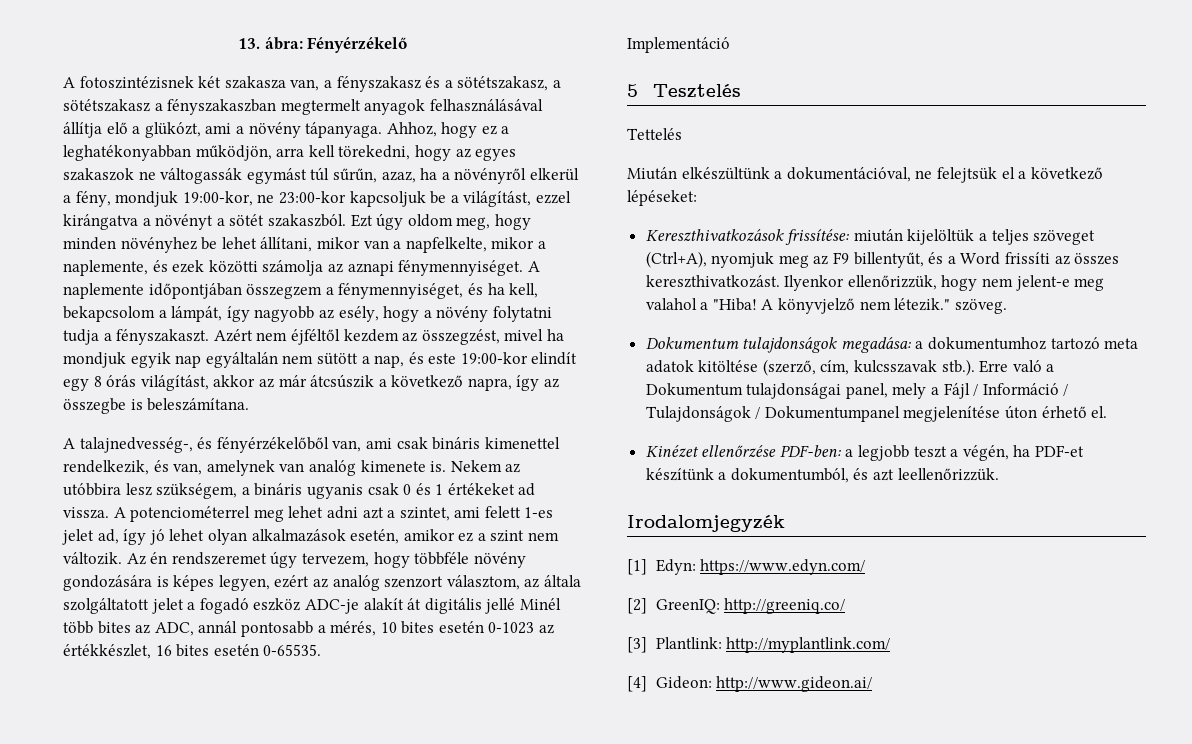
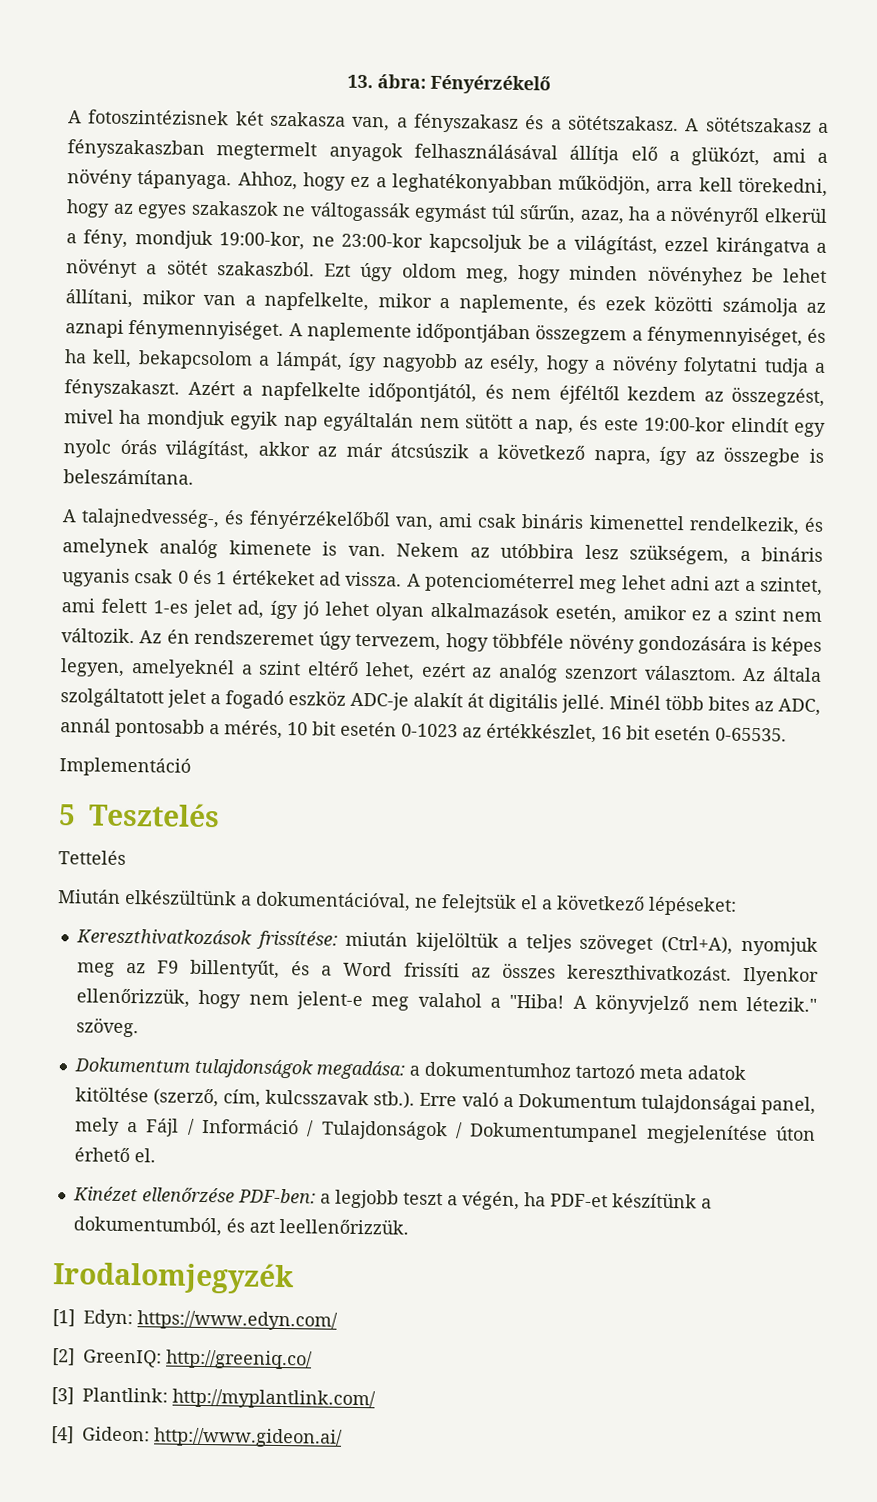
- A fotoszintézisnek két szakasza van, a fényszakasz és a sötétszakasz, a sötétszakasz a fényszakaszban megtermelt anyagok felhasználásával állítja elő a glükózt, ami a növény tápanyaga.
+ A fotoszintézisnek két szakasza van, a fényszakasz és a sötétszakasz. A sötétszakasz a fényszakaszban megtermelt anyagok felhasználásával állítja elő a glükózt, ami a növény tápanyaga.
- Azért nem éjféltől kezdem az összegzést, mivel ha mondjuk egyik nap egyáltalán nem sütött a nap, és este 19:00-kor elindít egy 8 órás világítást, akkor az már átcsúszik a következő napra, így az összegbe is beleszámítana.
+ Azért a napfelkelte időpontjától, és nem éjféltől kezdem az összegzést, mivel ha mondjuk egyik nap egyáltalán nem sütött a nap, és este 19:00-kor elindít egy nyolc órás világítást, akkor az már átcsúszik a következő napra, így az összegbe is beleszámítana.
- A talajnedvesség-, és fényérzékelőből van, ami csak bináris kimenettel rendelkezik, és van, amelynek van analóg kimenete is.
+ A talajnedvesség-, és fényérzékelőből van, ami csak bináris kimenettel rendelkezik, és amelynek analóg kimenete is van.
- Az én rendszeremet úgy tervezem, hogy többféle növény gondozására is képes legyen, ezért az analóg szenzort választom, az általa szolgáltatott jelet a fogadó eszköz ADC-je alakít át digitális jellé Minél több bites az ADC, annál pontosabb a mérés, 10 bites esetén 0-1023 az értékkészlet, 16 bites esetén 0-65535.
+ Az én rendszeremet úgy tervezem, hogy többféle növény gondozására is képes legyen, amelyeknél a szint eltérő lehet, ezért az analóg szenzort választom. Az általa szolgáltatott jelet a fogadó eszköz ADC-je alakít át digitális jellé. Minél több bites az ADC, annál pontosabb a mérés, 10 bit esetén 0-1023 az értékkészlet, 16 bit esetén 0-65535.

